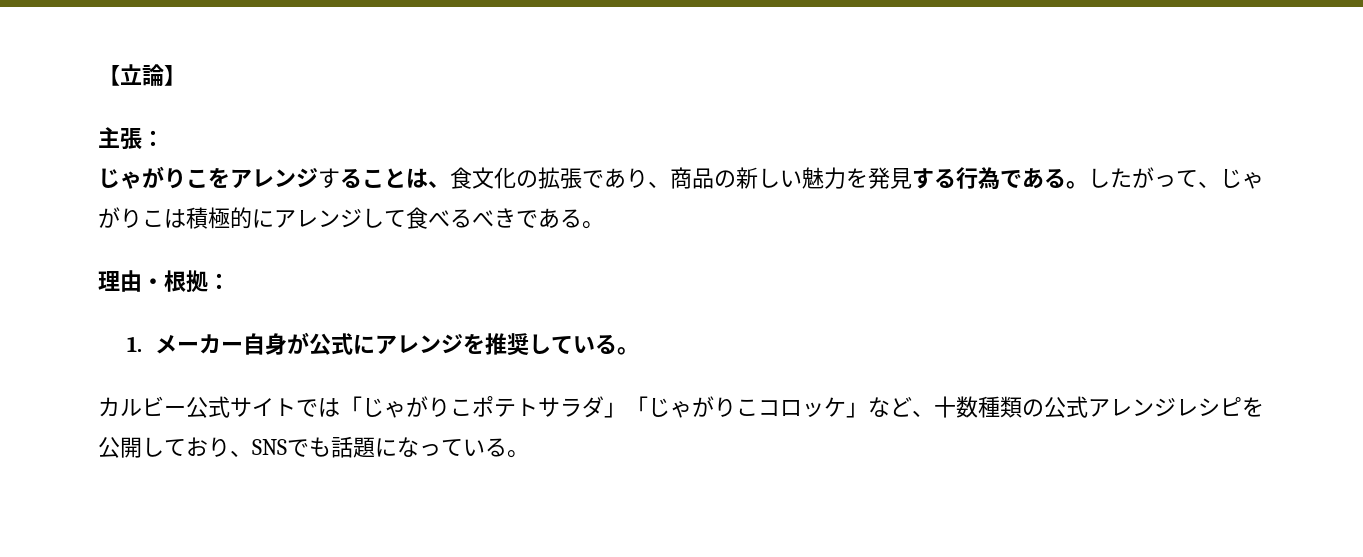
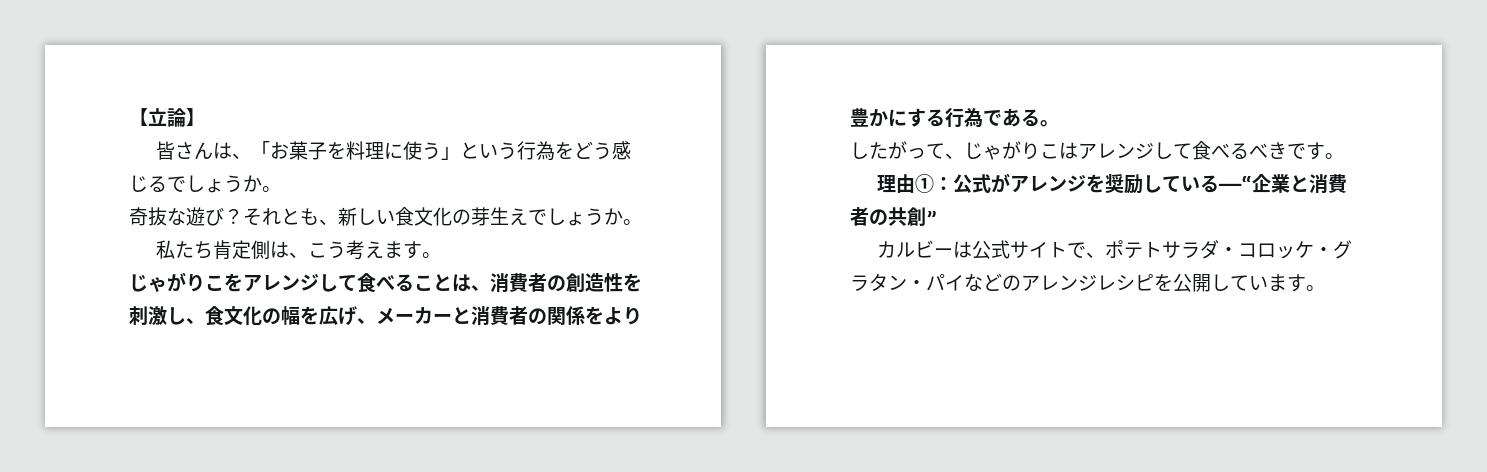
- 主張：
+ 皆さんは、「お菓子を料理に使う」という行為をどう感じるでしょうか。
+ 奇抜な遊び？それとも、新しい食文化の芽生えでしょうか。
+ 私たち肯定側は、こう考えます。
- じゃがりこをアレンジすることは、食文化の拡張であり、商品の新しい魅力を発見する行為である。したがって、じゃがりこは積極的にアレンジして食べるべきである。
+ じゃがりこをアレンジして食べることは、消費者の創造性を刺激し、食文化の幅を広げ、メーカーと消費者の関係をより豊かにする行為である。
+ したがって、じゃがりこはアレンジして食べるべきです。
- 理由・根拠：
- 1.メーカー自身が公式にアレンジを推奨している。
+ 理由①：公式がアレンジを奨励している——“企業と消費者の共創”
- カルビー公式サイトでは「じゃがりこポテトサラダ」「じゃがりこコロッケ」など、十数種類の公式アレンジレシピを公開しており、SNSでも話題になっている。
+ カルビーは公式サイトで、ポテトサラダ・コロッケ・グラタン・パイなどのアレンジレシピを公開しています。

